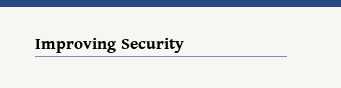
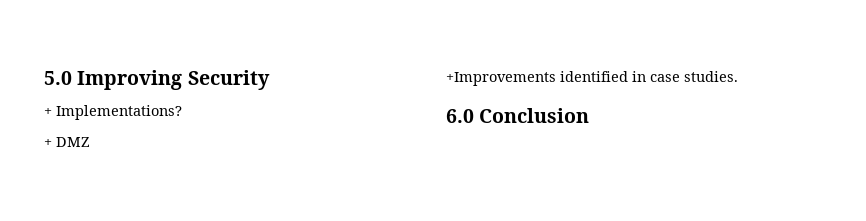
- Improving Security
+ 5.0 Improving Security
+ + Implementations?
+ + DMZ
+ +Improvements identified in case studies.
+ 6.0 Conclusion

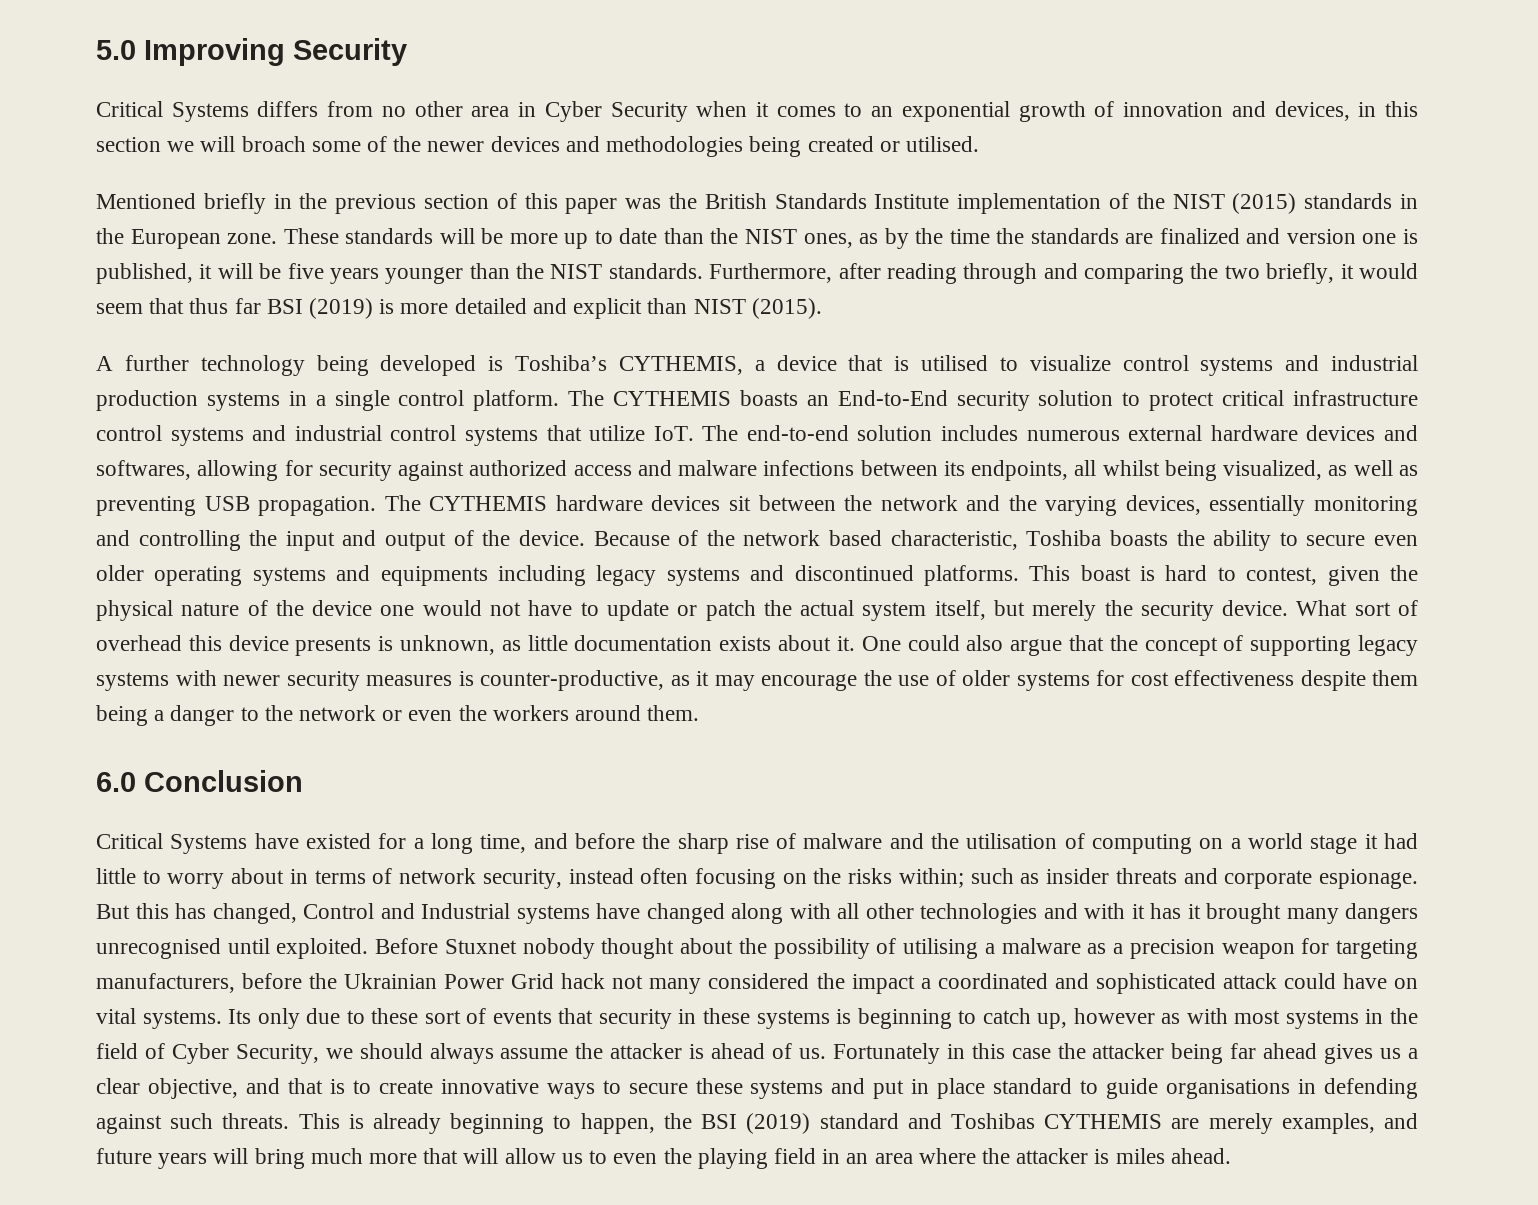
- + Implementations?
- + DMZ
- +Improvements identified in case studies.
+ Critical Systems differs from no other area in Cyber Security when it comes to an exponential growth of innovation and devices, in this section we will broach some of the newer devices and methodologies being created or utilised.
+ Mentioned briefly in the previous section of this paper was the British Standards Institute implementation of the NIST (2015) standards in the European zone. These standards will be more up to date than the NIST ones, as by the time the standards are finalized and version one is published, it will be five years younger than the NIST standards. Furthermore, after reading through and comparing the two briefly, it would seem that thus far BSI (2019) is more detailed and explicit than NIST (2015).
+ A further technology being developed is Toshiba’s CYTHEMIS, a device that is utilised to visualize control systems and industrial production systems in a single control platform. The CYTHEMIS boasts an End-to-End security solution to protect critical infrastructure control systems and industrial control systems that utilize IoT. The end-to-end solution includes numerous external hardware devices and softwares, allowing for security against authorized access and malware infections between its endpoints, all whilst being visualized, as well as preventing USB propagation. The CYTHEMIS hardware devices sit between the network and the varying devices, essentially monitoring and controlling the input and output of the device. Because of the network based characteristic, Toshiba boasts the ability to secure even older operating systems and equipments including legacy systems and discontinued platforms. This boast is hard to contest, given the physical nature of the device one would not have to update or patch the actual system itself, but merely the security device. What sort of overhead this device presents is unknown, as little documentation exists about it. One could also argue that the concept of supporting legacy systems with newer security measures is counter-productive, as it may encourage the use of older systems for cost effectiveness despite them being a danger to the network or even the workers around them.
  6.0 Conclusion
+ Critical Systems have existed for a long time, and before the sharp rise of malware and the utilisation of computing on a world stage it had little to worry about in terms of network security, instead often focusing on the risks within; such as insider threats and corporate espionage. But this has changed, Control and Industrial systems have changed along with all other technologies and with it has it brought many dangers unrecognised until exploited. Before Stuxnet nobody thought about the possibility of utilising a malware as a precision weapon for targeting manufacturers, before the Ukrainian Power Grid hack not many considered the impact a coordinated and sophisticated attack could have on vital systems. Its only due to these sort of events that security in these systems is beginning to catch up, however as with most systems in the field of Cyber Security, we should always assume the attacker is ahead of us. Fortunately in this case the attacker being far ahead gives us a clear objective, and that is to create innovative ways to secure these systems and put in place standard to guide organisations in defending against such threats. This is already beginning to happen, the BSI (2019) standard and Toshibas CYTHEMIS are merely examples, and future years will bring much more that will allow us to even the playing field in an area where the attacker is miles ahead.

